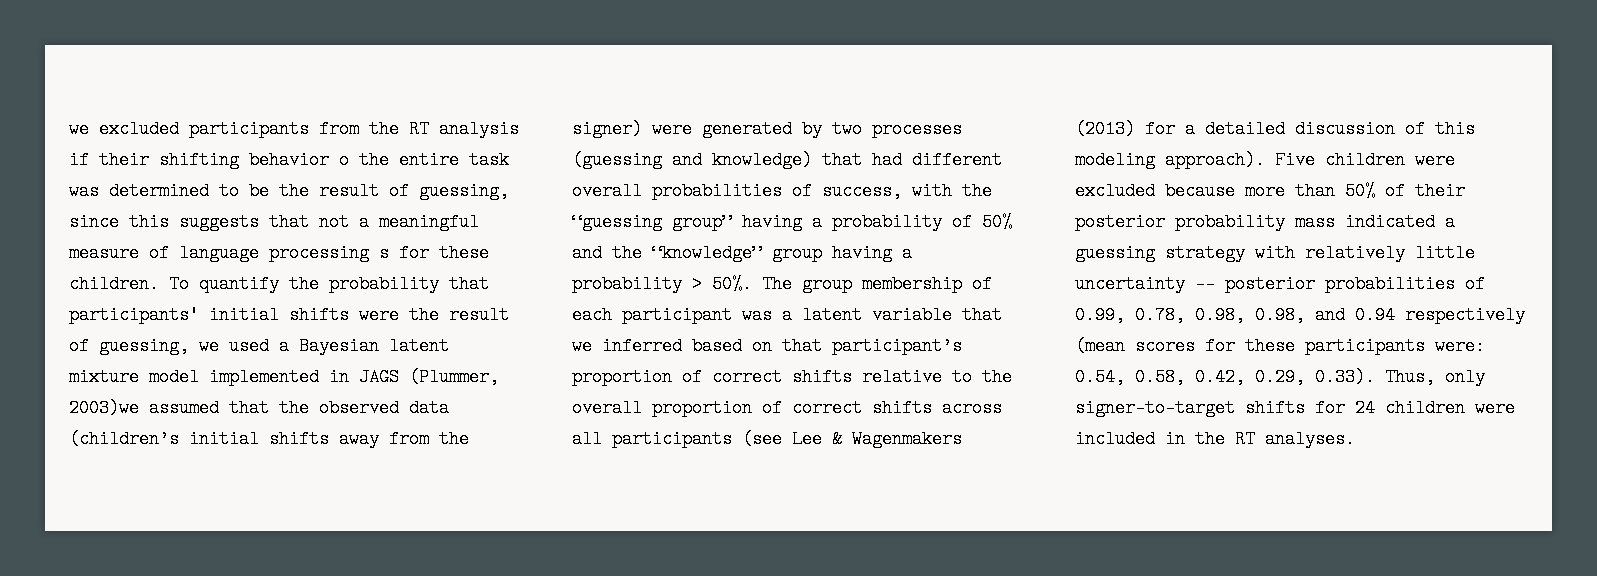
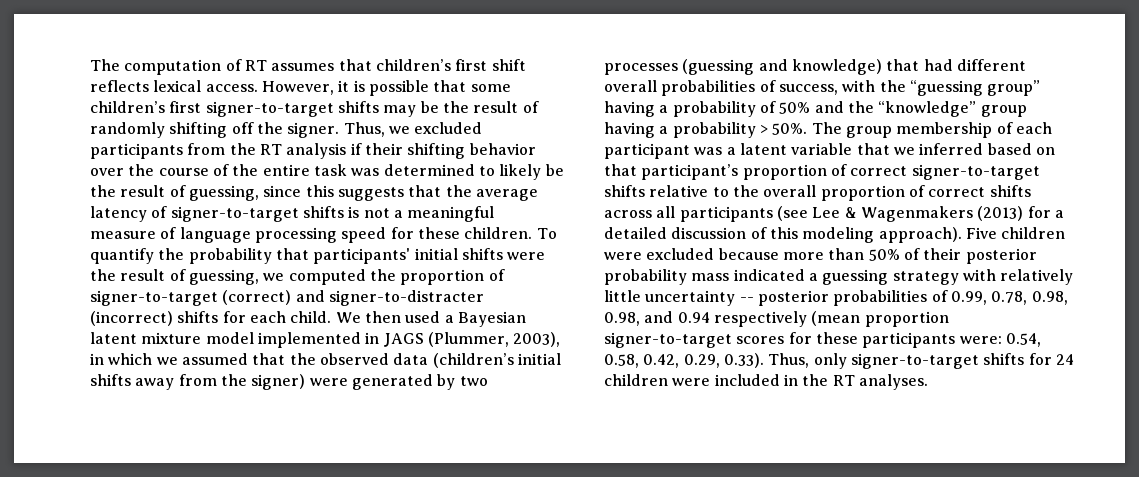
- we excluded participants from the RT analysis if their shifting behavior o the entire task was determined to be the result of guessing, since this suggests that not a meaningful measure of language processing s for these children.
+ The computation of RT assumes that children’s first shift reflects lexical access. However, it is possible that some children’s first signer-to-target shifts may be the result of randomly shifting off the signer. Thus, we excluded participants from the RT analysis if their shifting behavior over the course of the entire task was determined to likely be the result of guessing, since this suggests that the average latency of signer-to-target shifts is not a meaningful measure of language processing speed for these children.
- To quantify the probability that participants' initial shifts were the result of guessing, we used a Bayesian latent mixture model implemented in JAGS (Plummer, 2003)we assumed that the observed data (children’s initial shifts away from the signer) were generated by two processes (guessing and knowledge) that had different overall probabilities of success, with the “guessing group” having a probability of 50% and the “knowledge” group having a probability > 50%.
+ To quantify the probability that participants' initial shifts were the result of guessing, we computed the proportion of signer-to-target (correct) and signer-to-distracter (incorrect) shifts for each child. We then used a Bayesian latent mixture model implemented in JAGS (Plummer, 2003), in which we assumed that the observed data (children’s initial shifts away from the signer) were generated by two processes (guessing and knowledge) that had different overall probabilities of success, with the “guessing group” having a probability of 50% and the “knowledge” group having a probability > 50%.
- The group membership of each participant was a latent variable that we inferred based on that participant’s proportion of correct shifts relative to the overall proportion of correct shifts across all participants (see Lee & Wagenmakers (2013) for a detailed discussion of this modeling approach).
+ The group membership of each participant was a latent variable that we inferred based on that participant’s proportion of correct signer-to-target shifts relative to the overall proportion of correct shifts across all participants (see Lee & Wagenmakers (2013) for a detailed discussion of this modeling approach).
- Five children were excluded because more than 50% of their posterior probability mass indicated a guessing strategy with relatively little uncertainty -- posterior probabilities of 0.99, 0.78, 0.98, 0.98, and 0.94 respectively (mean scores for these participants were: 0.54, 0.58, 0.42, 0.29, 0.33). Thus, only signer-to-target shifts for 24 children were included in the RT analyses.
+ Five children were excluded because more than 50% of their posterior probability mass indicated a guessing strategy with relatively little uncertainty -- posterior probabilities of 0.99, 0.78, 0.98, 0.98, and 0.94 respectively (mean proportion signer-to-target scores for these participants were: 0.54, 0.58, 0.42, 0.29, 0.33). Thus, only signer-to-target shifts for 24 children were included in the RT analyses.

